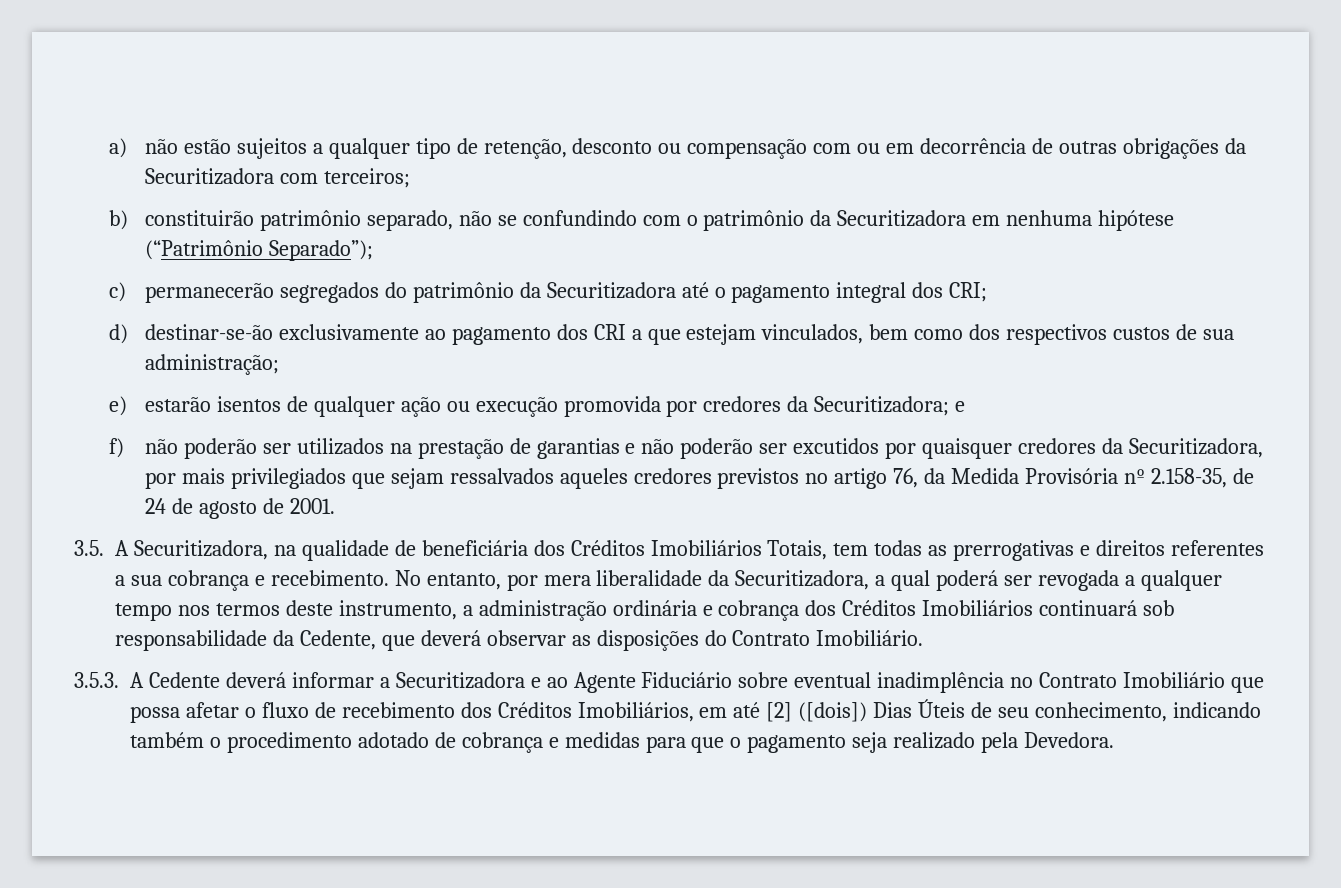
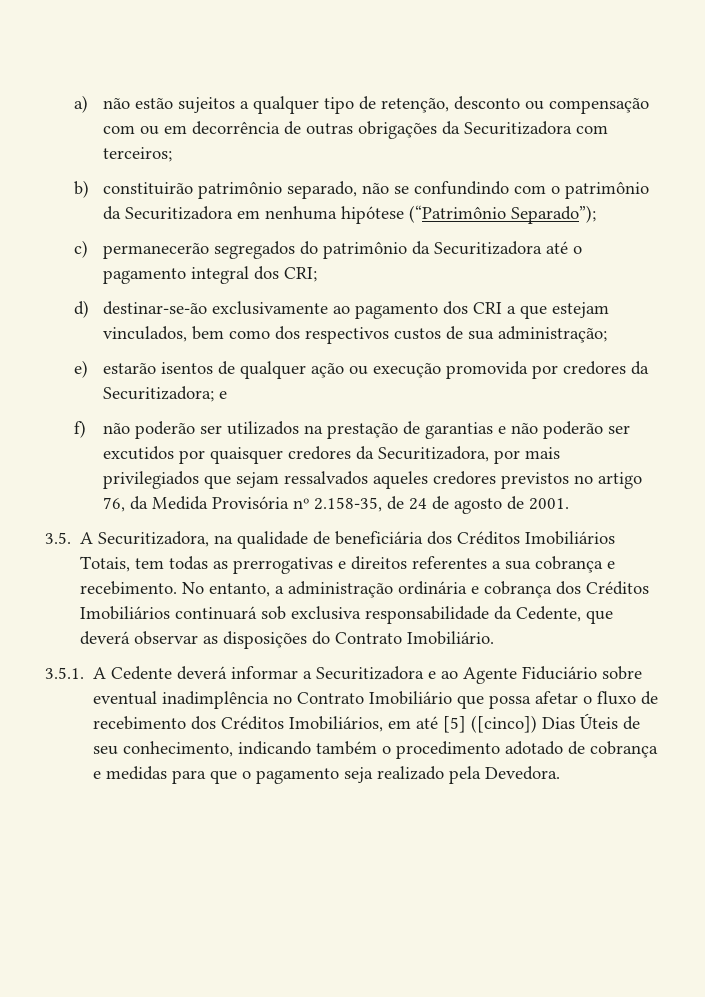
- No entanto, por mera liberalidade da Securitizadora, a qual poderá ser revogada a qualquer tempo nos termos deste instrumento, a administração ordinária e cobrança dos Créditos Imobiliários continuará sob responsabilidade da Cedente, que deverá observar as disposições do Contrato Imobiliário.
+ No entanto, a administração ordinária e cobrança dos Créditos Imobiliários continuará sob exclusiva responsabilidade da Cedente, que deverá observar as disposições do Contrato Imobiliário.
- 3.5.3. A Cedente deverá informar a Securitizadora e ao Agente Fiduciário sobre eventual inadimplência no Contrato Imobiliário que possa afetar o fluxo de recebimento dos Créditos Imobiliários, em até [2] ([dois]) Dias Úteis de seu conhecimento, indicando também o procedimento adotado de cobrança e medidas para que o pagamento seja realizado pela Devedora.
+ 3.5.1. A Cedente deverá informar a Securitizadora e ao Agente Fiduciário sobre eventual inadimplência no Contrato Imobiliário que possa afetar o fluxo de recebimento dos Créditos Imobiliários, em até [5] ([cinco]) Dias Úteis de seu conhecimento, indicando também o procedimento adotado de cobrança e medidas para que o pagamento seja realizado pela Devedora.

